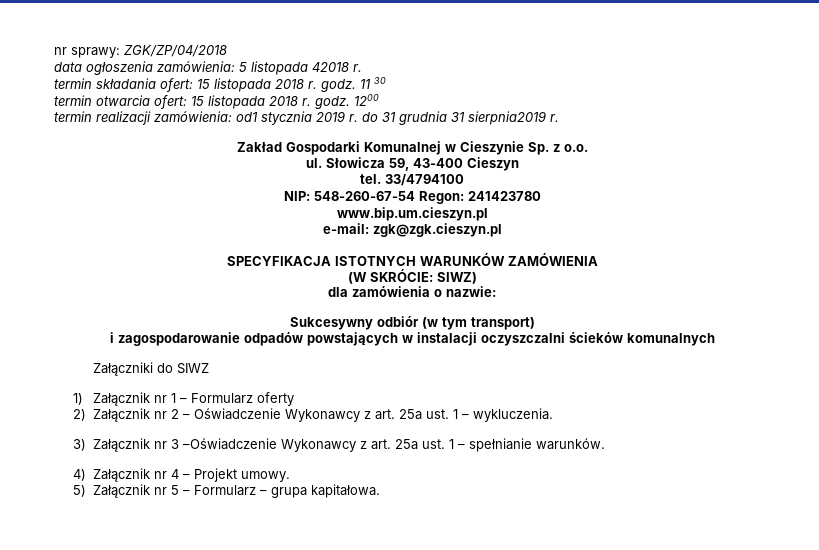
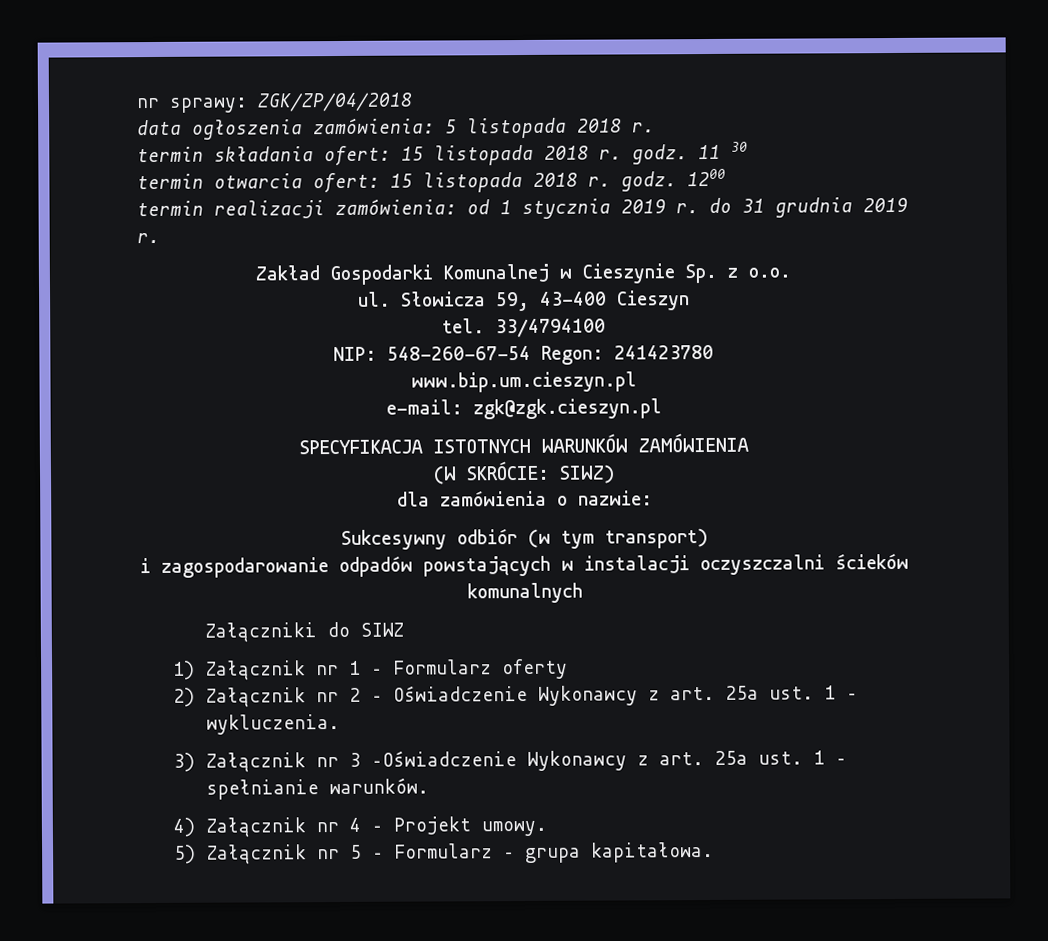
- data ogłoszenia zamówienia: 5 listopada 42018 r.
+ data ogłoszenia zamówienia: 5 listopada 2018 r.
- termin realizacji zamówienia: od1 stycznia 2019 r. do 31 grudnia 31 sierpnia2019 r.
+ termin realizacji zamówienia: od 1 stycznia 2019 r. do 31 grudnia 2019 r.

